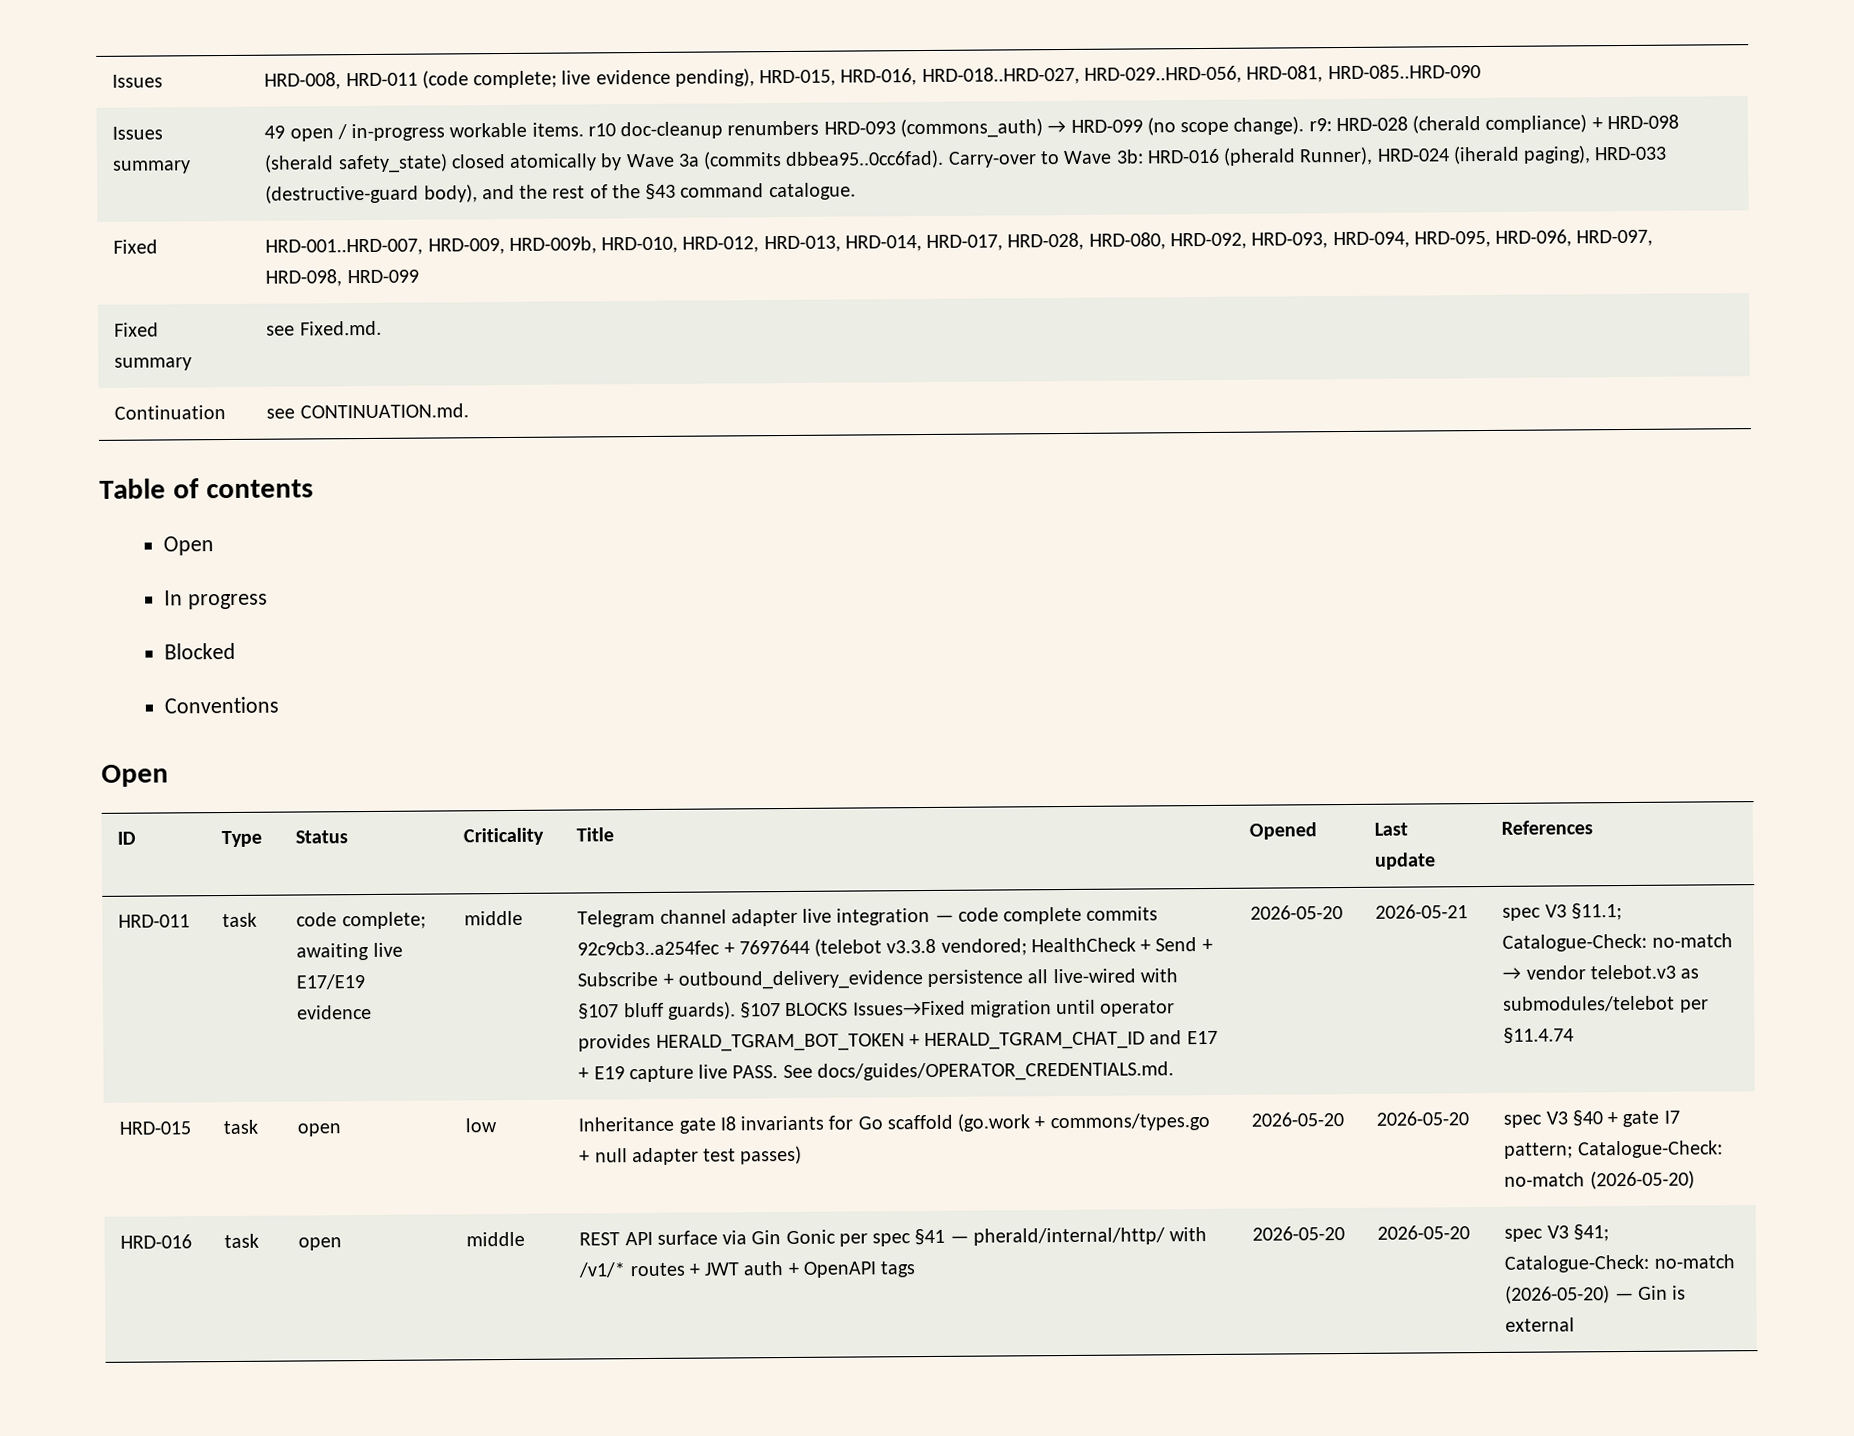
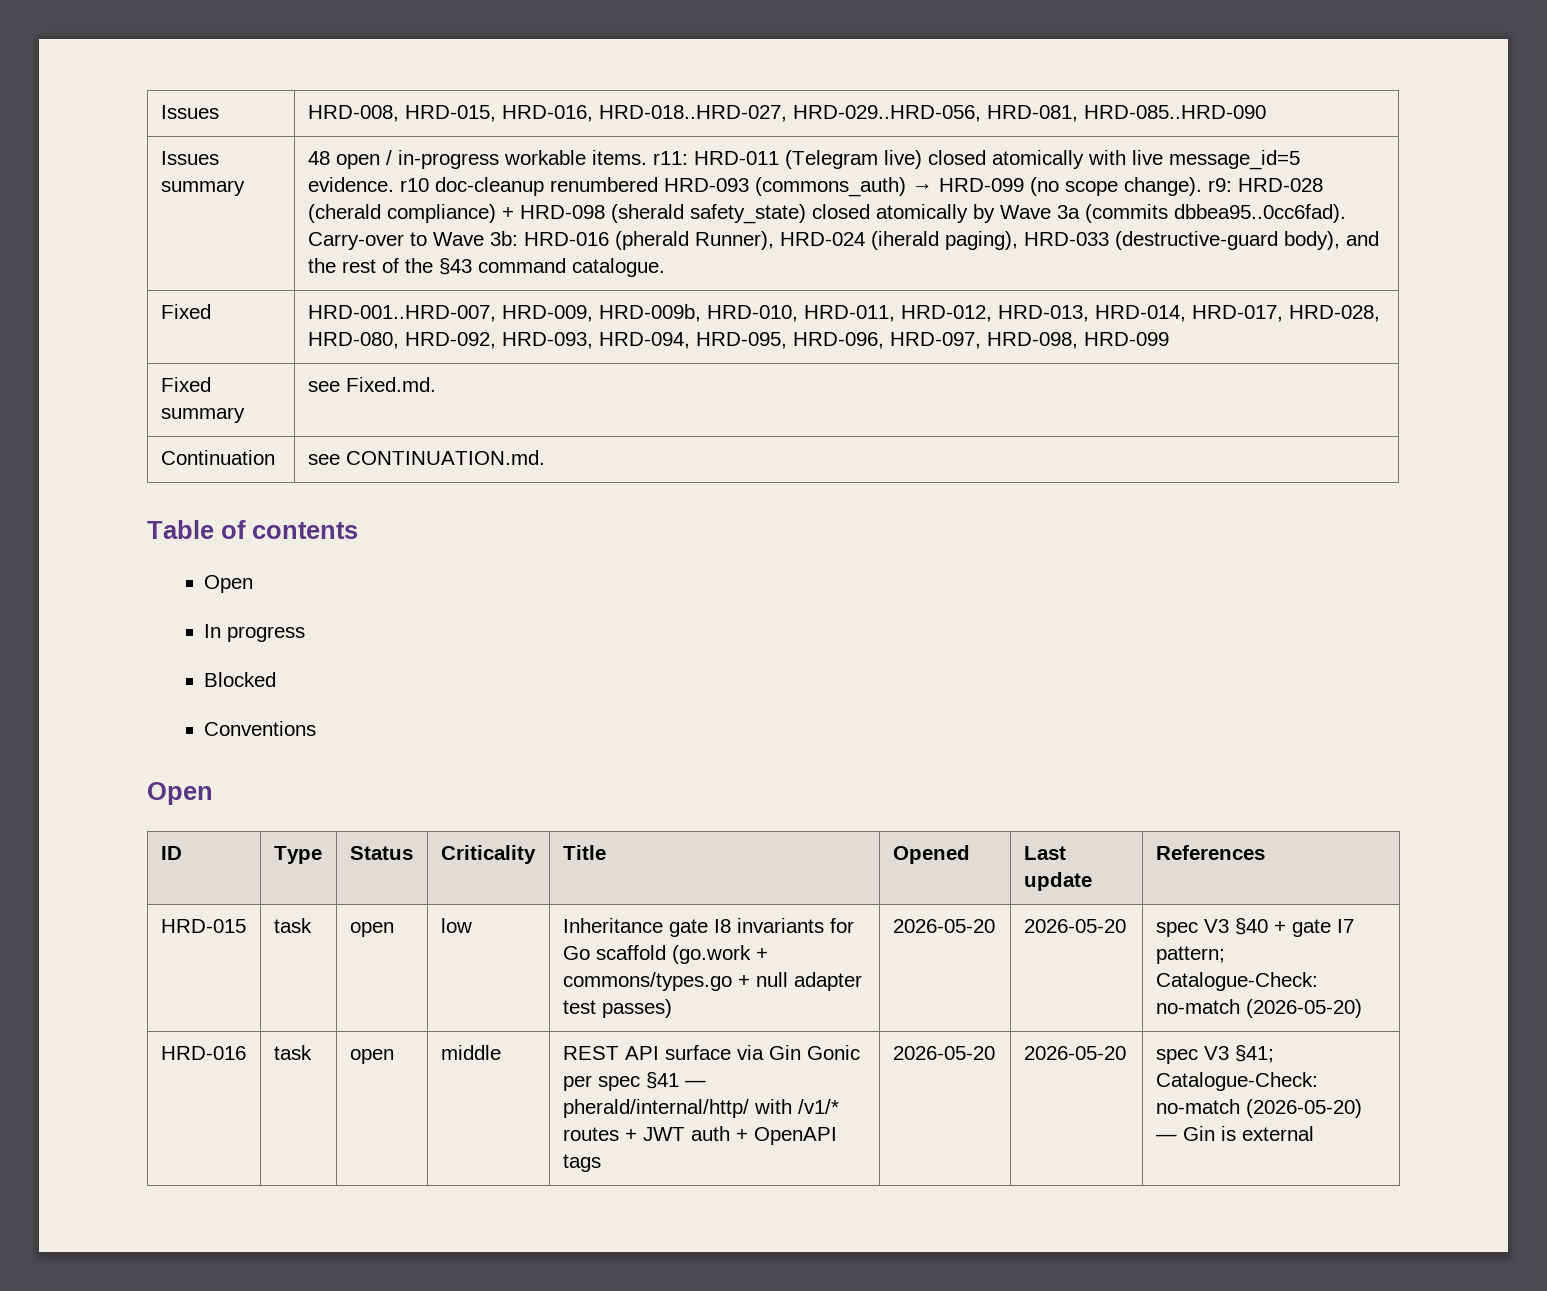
- Issues | HRD-008, HRD-011 (code complete; live evidence pending), HRD-015, HRD-016, HRD-018..HRD-027, HRD-029..HRD-056, HRD-081, HRD-085..HRD-090
+ Issues | HRD-008, HRD-015, HRD-016, HRD-018..HRD-027, HRD-029..HRD-056, HRD-081, HRD-085..HRD-090
- 49 open / in-progress workable items. r10 doc-cleanup renumbers HRD-093 (commons_auth) → HRD-099 (no scope change). r9: HRD-028 (cherald compliance) + HRD-098 (sherald safety_state) closed atomically by Wave 3a (commits dbbea95..0cc6fad). Carry-over to Wave 3b: HRD-016 (pherald Runner), HRD-024 (iherald paging), HRD-033 (destructive-guard body), and the rest of the §43 command catalogue.
+ 48 open / in-progress workable items. r11: HRD-011 (Telegram live) closed atomically with live message_id=5 evidence. r10 doc-cleanup renumbered HRD-093 (commons_auth) → HRD-099 (no scope change). r9: HRD-028 (cherald compliance) + HRD-098 (sherald safety_state) closed atomically by Wave 3a (commits dbbea95..0cc6fad). Carry-over to Wave 3b: HRD-016 (pherald Runner), HRD-024 (iherald paging), HRD-033 (destructive-guard body), and the rest of the §43 command catalogue.
- Fixed | HRD-001..HRD-007, HRD-009, HRD-009b, HRD-010, HRD-012, HRD-013, HRD-014, HRD-017, HRD-028, HRD-080, HRD-092, HRD-093, HRD-094, HRD-095, HRD-096, HRD-097, HRD-098, HRD-099
+ Fixed | HRD-001..HRD-007, HRD-009, HRD-009b, HRD-010, HRD-011, HRD-012, HRD-013, HRD-014, HRD-017, HRD-028, HRD-080, HRD-092, HRD-093, HRD-094, HRD-095, HRD-096, HRD-097, HRD-098, HRD-099
- HRD-011 | task | code complete; awaiting live E17/E19 evidence | middle | Telegram channel adapter live integration — code complete commits 92c9cb3..a254fec + 7697644 (telebot v3.3.8 vendored; HealthCheck + Send + Subscribe + outbound_delivery_evidence persistence all live-wired with §107 bluff guards). §107 BLOCKS Issues→Fixed migration until operator provides HERALD_TGRAM_BOT_TOKEN + HERALD_TGRAM_CHAT_ID and E17 + E19 capture live PASS. See docs/guides/OPERATOR_CREDENTIALS.md. | 2026-05-20 | 2026-05-21 | spec V3 §11.1; Catalogue-Check: no-match → vendor telebot.v3 as submodules/telebot per §11.4.74

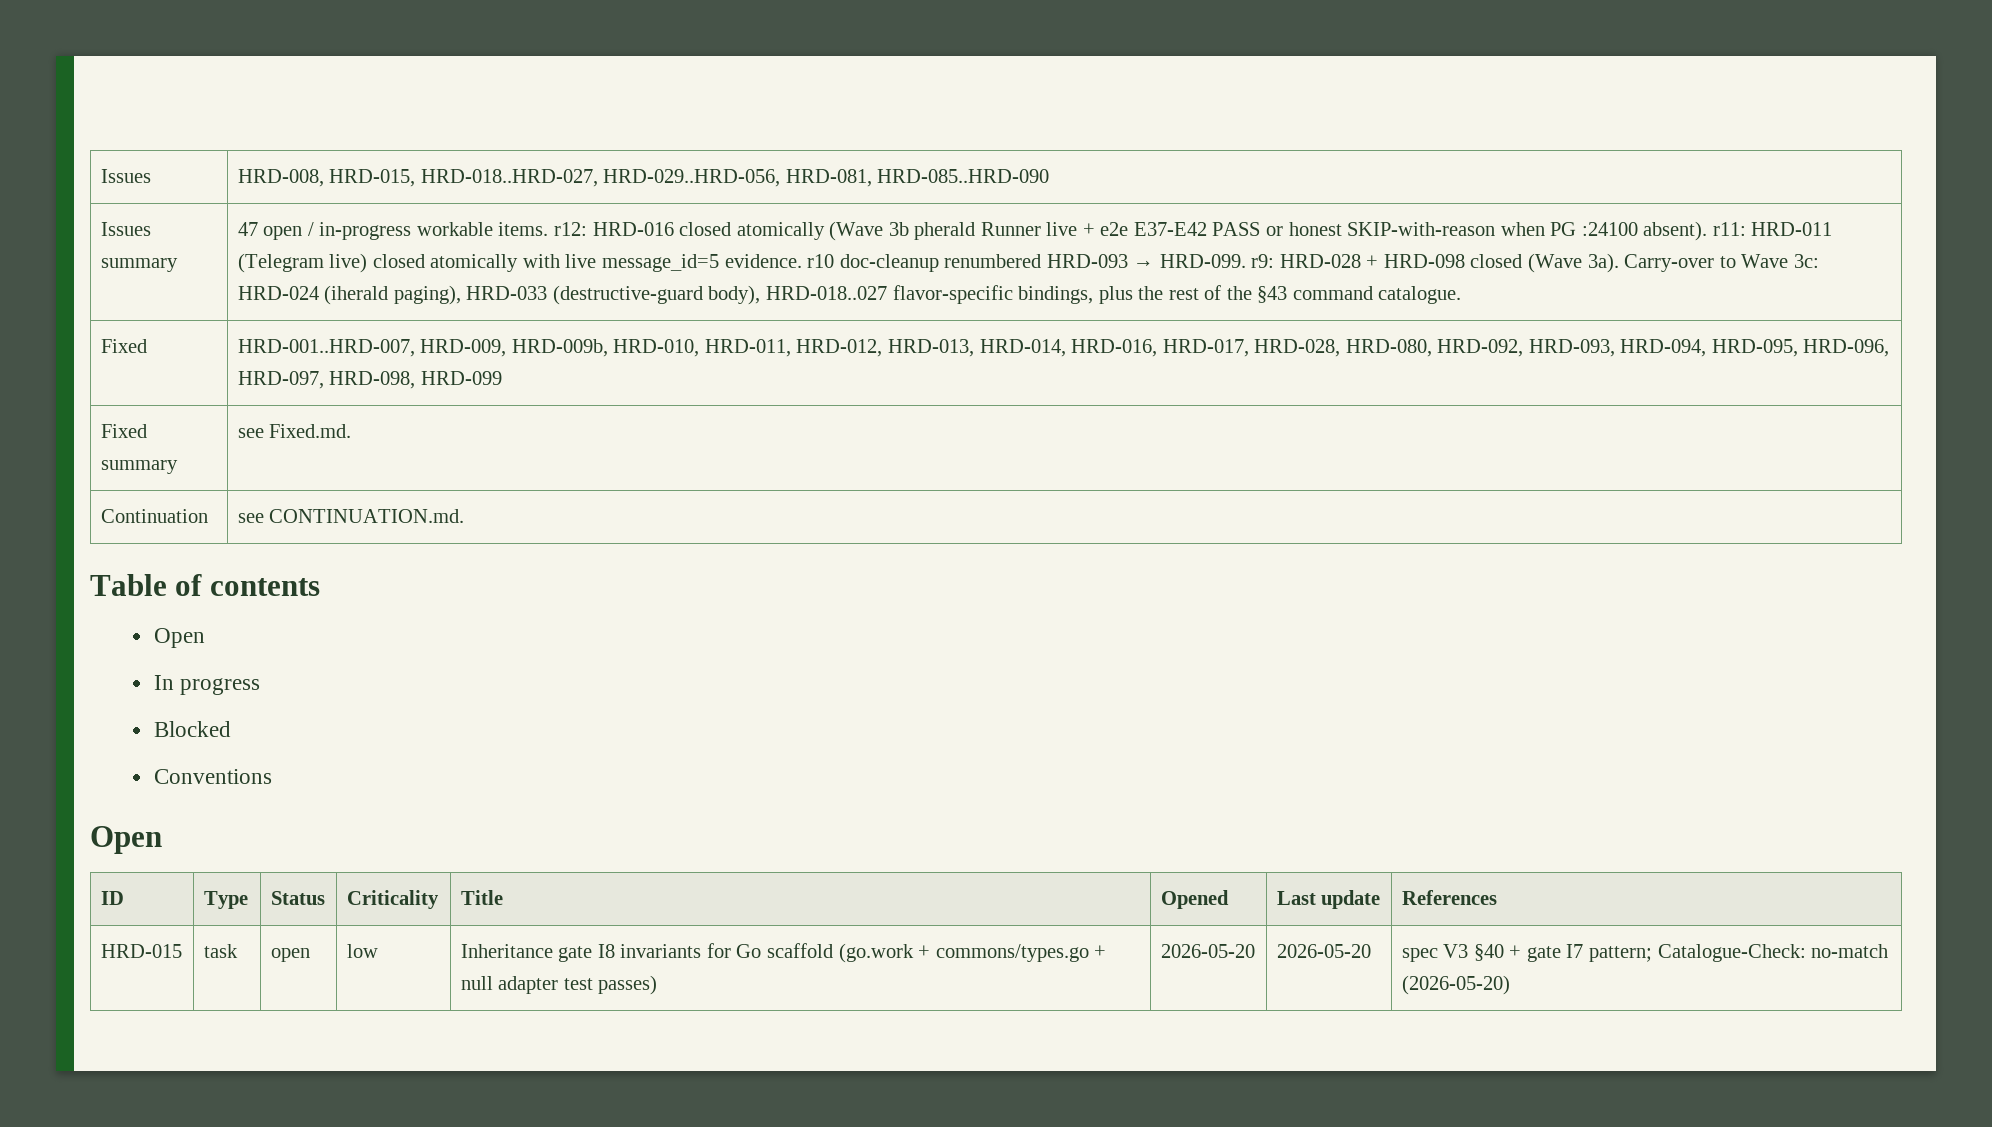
- Issues | HRD-008, HRD-015, HRD-016, HRD-018..HRD-027, HRD-029..HRD-056, HRD-081, HRD-085..HRD-090
+ Issues | HRD-008, HRD-015, HRD-018..HRD-027, HRD-029..HRD-056, HRD-081, HRD-085..HRD-090
- 48 open / in-progress workable items. r11: HRD-011 (Telegram live) closed atomically with live message_id=5 evidence. r10 doc-cleanup renumbered HRD-093 (commons_auth) → HRD-099 (no scope change). r9: HRD-028 (cherald compliance) + HRD-098 (sherald safety_state) closed atomically by Wave 3a (commits dbbea95..0cc6fad). Carry-over to Wave 3b: HRD-016 (pherald Runner), HRD-024 (iherald paging), HRD-033 (destructive-guard body), and the rest of the §43 command catalogue.
+ 47 open / in-progress workable items. r12: HRD-016 closed atomically (Wave 3b pherald Runner live + e2e E37-E42 PASS or honest SKIP-with-reason when PG :24100 absent). r11: HRD-011 (Telegram live) closed atomically with live message_id=5 evidence. r10 doc-cleanup renumbered HRD-093 → HRD-099. r9: HRD-028 + HRD-098 closed (Wave 3a). Carry-over to Wave 3c: HRD-024 (iherald paging), HRD-033 (destructive-guard body), HRD-018..027 flavor-specific bindings, plus the rest of the §43 command catalogue.
- Fixed | HRD-001..HRD-007, HRD-009, HRD-009b, HRD-010, HRD-011, HRD-012, HRD-013, HRD-014, HRD-017, HRD-028, HRD-080, HRD-092, HRD-093, HRD-094, HRD-095, HRD-096, HRD-097, HRD-098, HRD-099
+ Fixed | HRD-001..HRD-007, HRD-009, HRD-009b, HRD-010, HRD-011, HRD-012, HRD-013, HRD-014, HRD-016, HRD-017, HRD-028, HRD-080, HRD-092, HRD-093, HRD-094, HRD-095, HRD-096, HRD-097, HRD-098, HRD-099
- HRD-016 | task | open | middle | REST API surface via Gin Gonic per spec §41 — pherald/internal/http/ with /v1/* routes + JWT auth + OpenAPI tags | 2026-05-20 | 2026-05-20 | spec V3 §41; Catalogue-Check: no-match (2026-05-20) — Gin is external

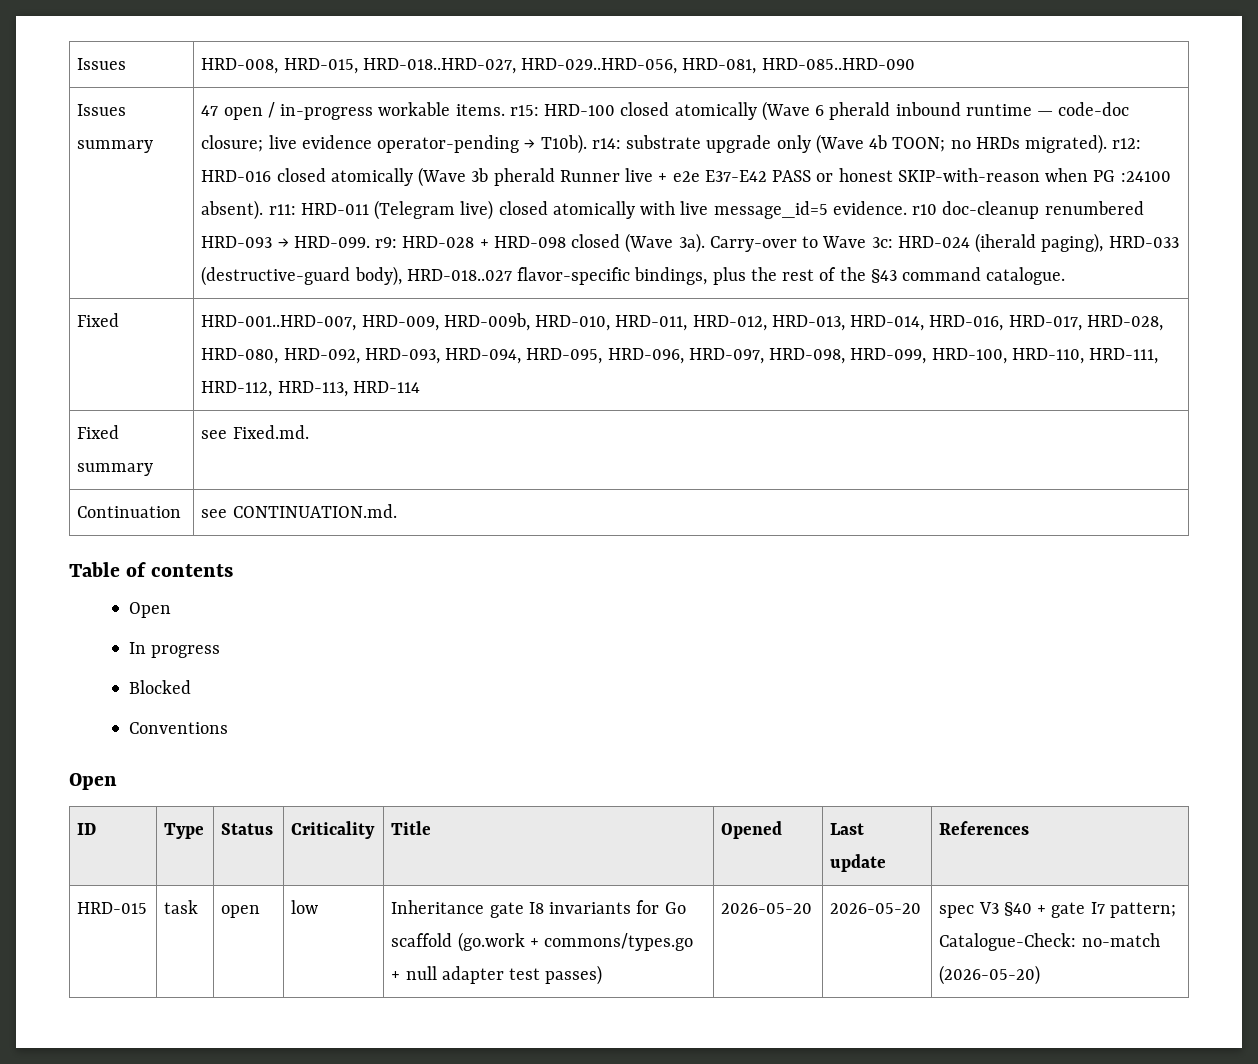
- 47 open / in-progress workable items. r12: HRD-016 closed atomically (Wave 3b pherald Runner live + e2e E37-E42 PASS or honest SKIP-with-reason when PG :24100 absent). r11: HRD-011 (Telegram live) closed atomically with live message_id=5 evidence. r10 doc-cleanup renumbered HRD-093 → HRD-099. r9: HRD-028 + HRD-098 closed (Wave 3a).
+ 47 open / in-progress workable items. r15: HRD-100 closed atomically (Wave 6 pherald inbound runtime — code-doc closure; live evidence operator-pending → T10b). r14: substrate upgrade only (Wave 4b TOON; no HRDs migrated). r12: HRD-016 closed atomically (Wave 3b pherald Runner live + e2e E37-E42 PASS or honest SKIP-with-reason when PG :24100 absent). r11: HRD-011 (Telegram live) closed atomically with live message_id=5 evidence. r10 doc-cleanup renumbered HRD-093 → HRD-099. r9: HRD-028 + HRD-098 closed (Wave 3a).
- Fixed | HRD-001..HRD-007, HRD-009, HRD-009b, HRD-010, HRD-011, HRD-012, HRD-013, HRD-014, HRD-016, HRD-017, HRD-028, HRD-080, HRD-092, HRD-093, HRD-094, HRD-095, HRD-096, HRD-097, HRD-098, HRD-099
+ Fixed | HRD-001..HRD-007, HRD-009, HRD-009b, HRD-010, HRD-011, HRD-012, HRD-013, HRD-014, HRD-016, HRD-017, HRD-028, HRD-080, HRD-092, HRD-093, HRD-094, HRD-095, HRD-096, HRD-097, HRD-098, HRD-099, HRD-100, HRD-110, HRD-111, HRD-112, HRD-113, HRD-114

